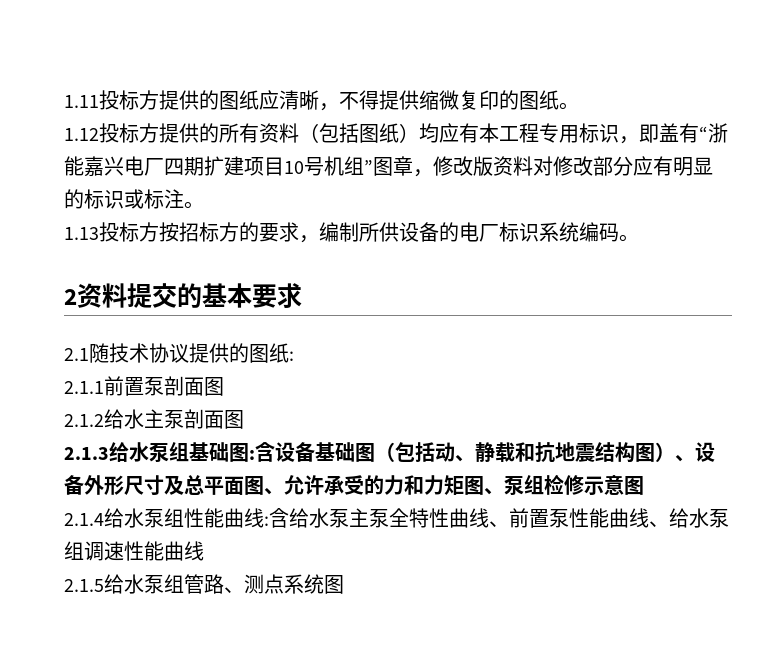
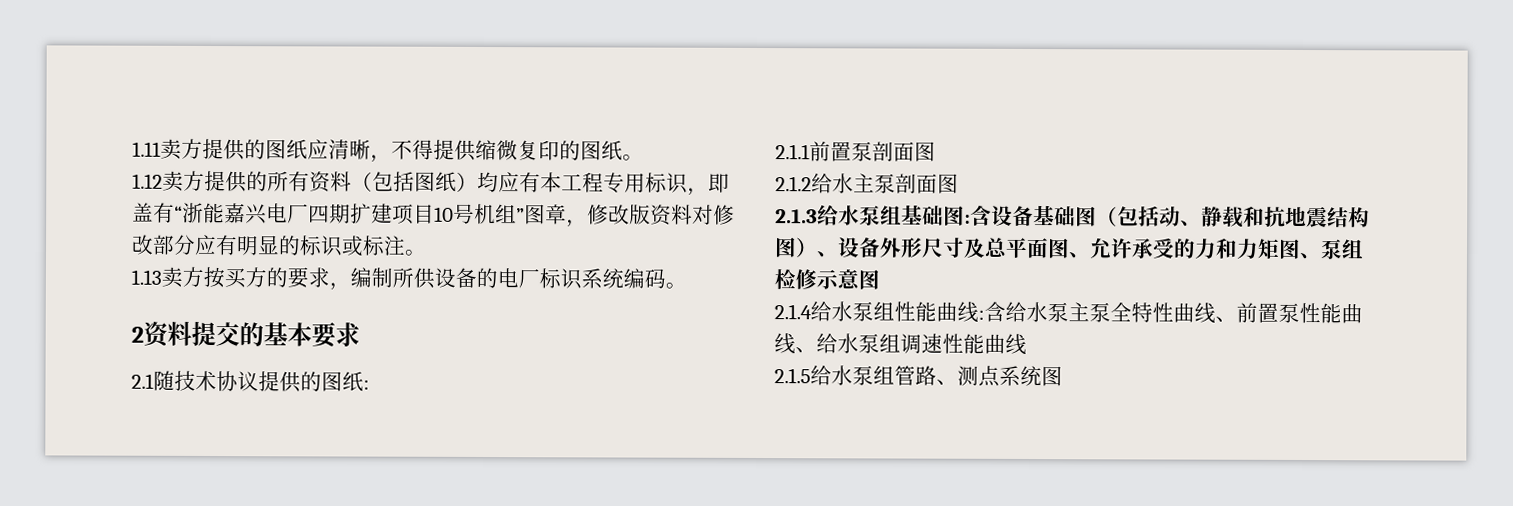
- 1.11投标方提供的图纸应清晰，不得提供缩微复印的图纸。
+ 1.11卖方提供的图纸应清晰，不得提供缩微复印的图纸。
- 1.12投标方提供的所有资料（包括图纸）均应有本工程专用标识，即盖有“浙能嘉兴电厂四期扩建项目10号机组”图章，修改版资料对修改部分应有明显的标识或标注。
+ 1.12卖方提供的所有资料（包括图纸）均应有本工程专用标识，即盖有“浙能嘉兴电厂四期扩建项目10号机组”图章，修改版资料对修改部分应有明显的标识或标注。
- 1.13投标方按招标方的要求，编制所供设备的电厂标识系统编码。
+ 1.13卖方按买方的要求，编制所供设备的电厂标识系统编码。

